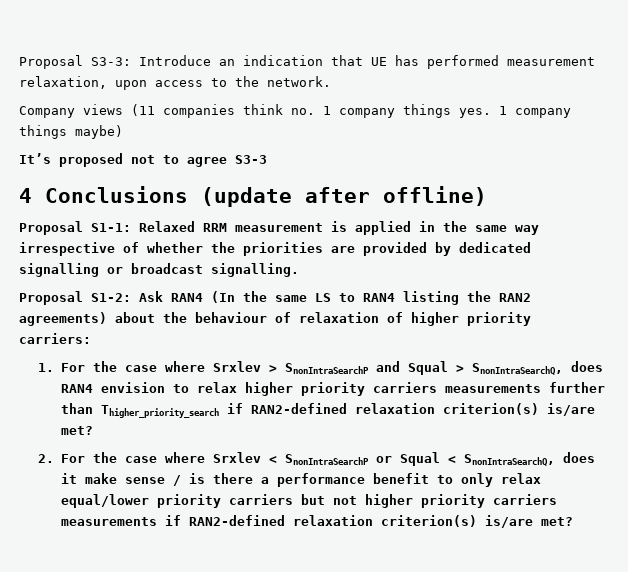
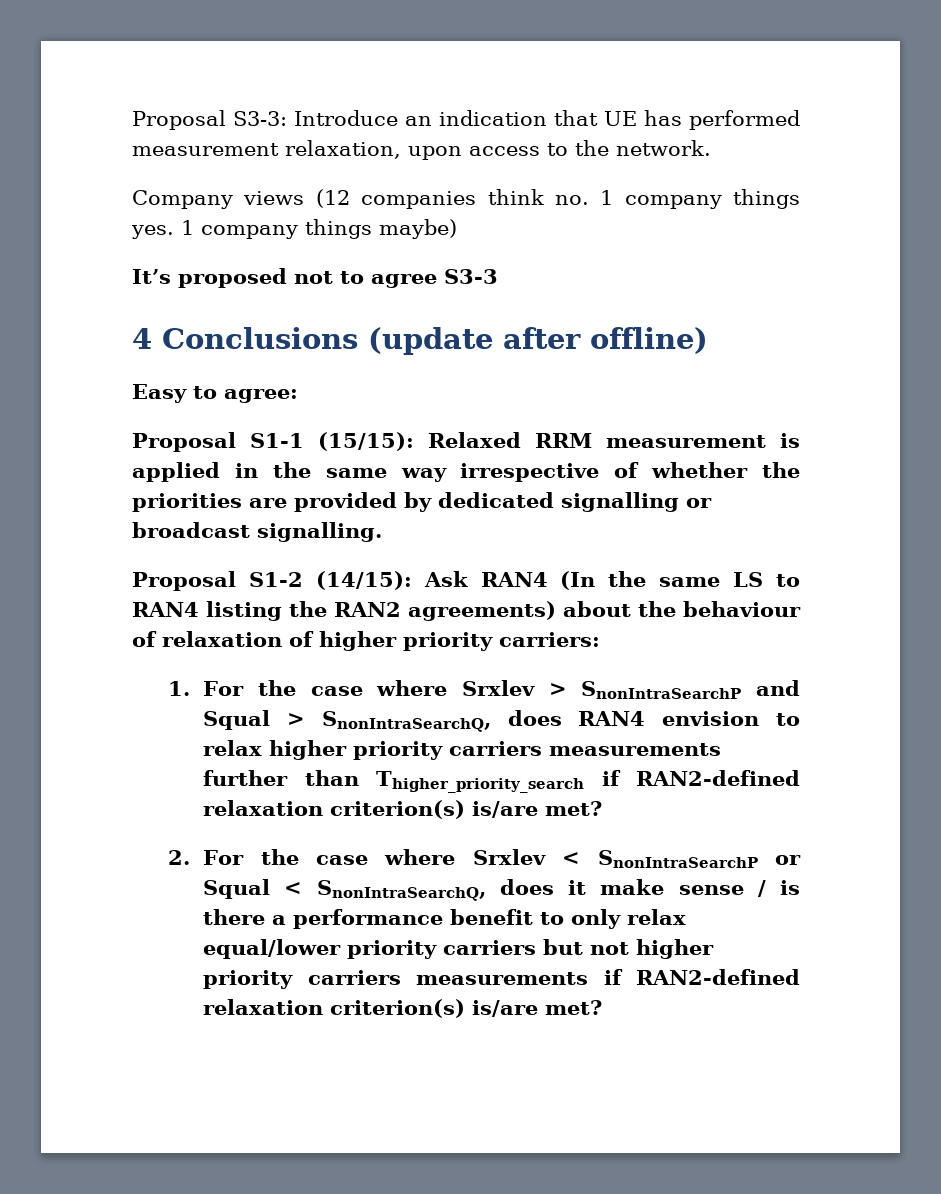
- Company views (11 companies think no. 1 company things yes.
+ Company views (12 companies think no. 1 company things yes.
- Proposal S1-1: Relaxed RRM measurement is applied in the same way irrespective of whether the priorities are provided by dedicated signalling or broadcast signalling.
+ Easy to agree:
+ Proposal S1-1 (15/15): Relaxed RRM measurement is applied in the same way irrespective of whether the priorities are provided by dedicated signalling or broadcast signalling.
- Proposal S1-2: Ask RAN4 (In the same LS to RAN4 listing the RAN2 agreements) about the behaviour of relaxation of higher priority carriers:
+ Proposal S1-2 (14/15): Ask RAN4 (In the same LS to RAN4 listing the RAN2 agreements) about the behaviour of relaxation of higher priority carriers:

